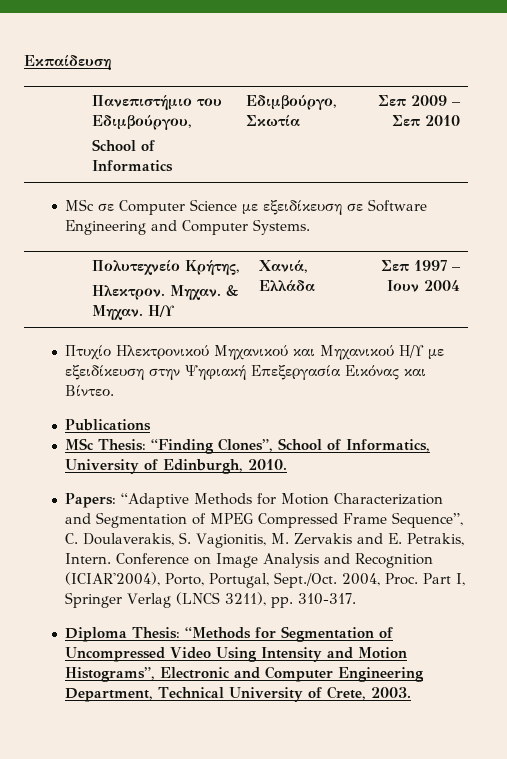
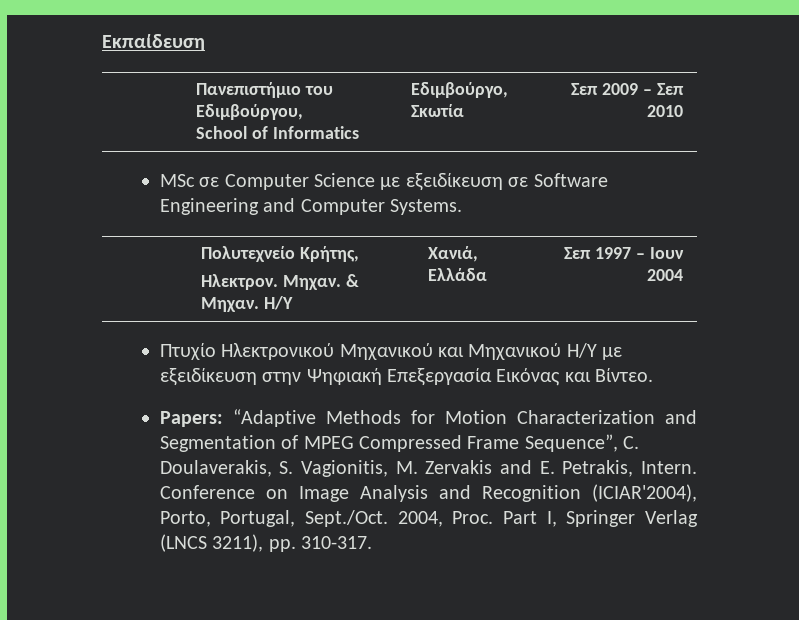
- Publications
- MSc Thesis: “Finding Clones”, School of Informatics, University of Edinburgh, 2010.
- Diploma Thesis: “Methods for Segmentation of Uncompressed Video Using Intensity and Motion Histograms”, Electronic and Computer Engineering Department, Technical University of Crete, 2003.

